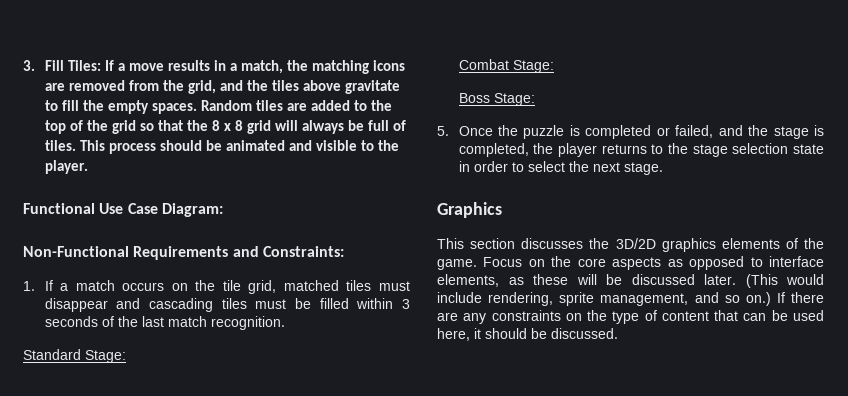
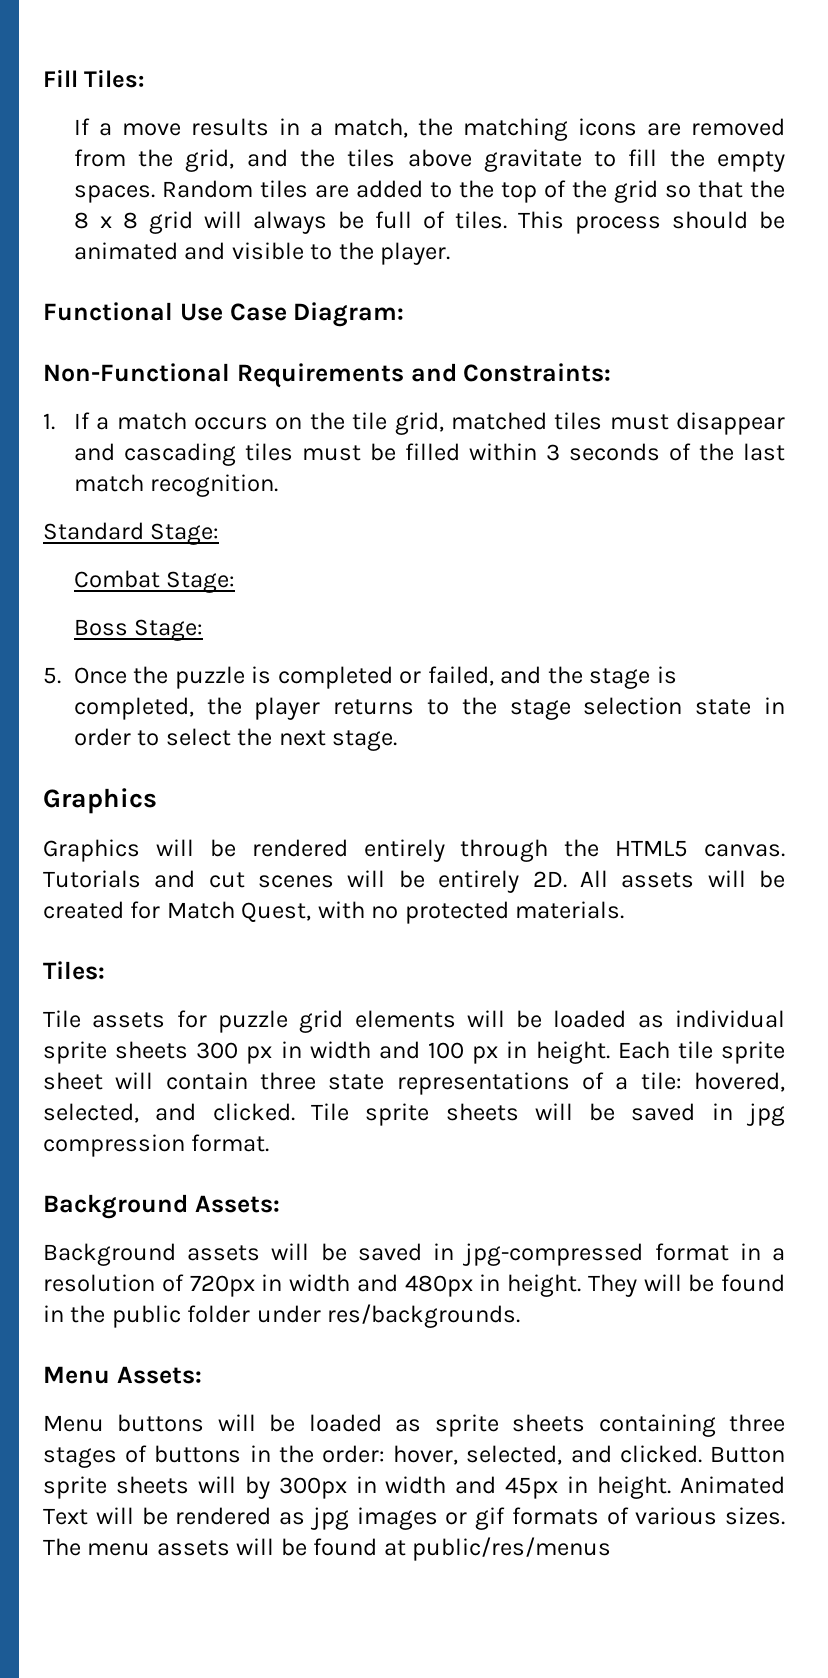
- 3. Fill Tiles: If a move results in a match, the matching icons are removed from the grid, and the tiles above gravitate to fill the empty spaces.
+ Fill Tiles:
+ If a move results in a match, the matching icons are removed from the grid, and the tiles above gravitate to fill the empty spaces.
- This section discusses the 3D/2D graphics elements of the game. Focus on the core aspects as opposed to interface elements, as these will be discussed later. (This would include rendering, sprite management, and so on.) If there are any constraints on the type of content that can be used here, it should be discussed.
+ Graphics will be rendered entirely through the HTML5 canvas. Tutorials and cut scenes will be entirely 2D. All assets will be created for Match Quest, with no protected materials.
+ Tiles:
+ Tile assets for puzzle grid elements will be loaded as individual sprite sheets 300 px in width and 100 px in height. Each tile sprite sheet will contain three state representations of a tile: hovered, selected, and clicked. Tile sprite sheets will be saved in jpg compression format.
+ Background Assets:
+ Background assets will be saved in jpg-compressed format in a resolution of 720px in width and 480px in height. They will be found in the public folder under res/backgrounds.
+ Menu Assets:
+ Menu buttons will be loaded as sprite sheets containing three stages of buttons in the order: hover, selected, and clicked. Button sprite sheets will by 300px in width and 45px in height. Animated Text will be rendered as jpg images or gif formats of various sizes. The menu assets will be found at public/res/menus

